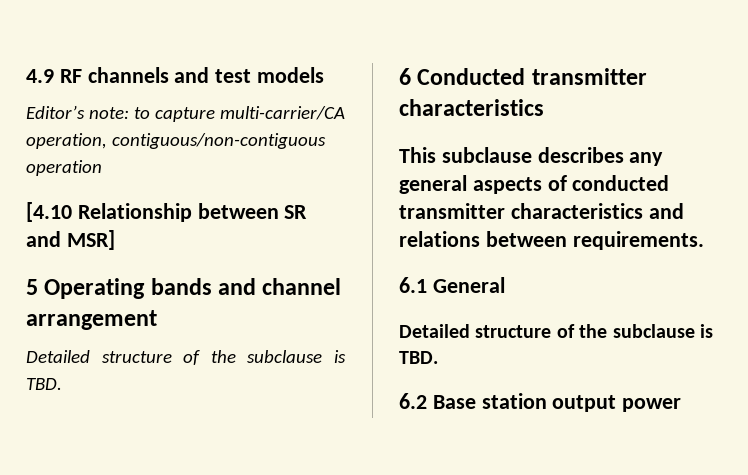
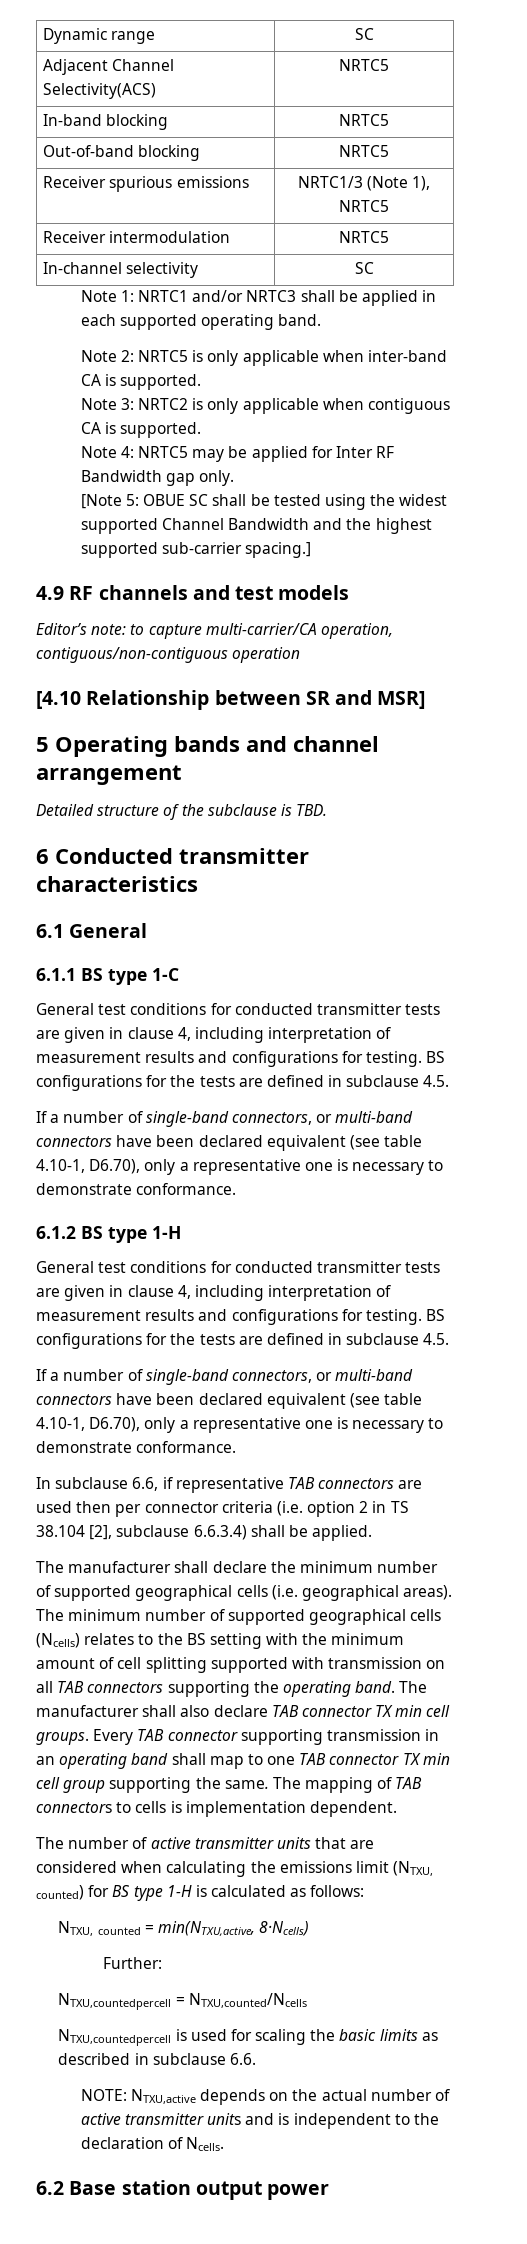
+ Dynamic range | SC
+ Adjacent Channel Selectivity(ACS) | NRTC5
+ In-band blocking | NRTC5
+ Out-of-band blocking | NRTC5
+ Receiver spurious emissions | NRTC1/3 (Note 1), NRTC5
+ Receiver intermodulation | NRTC5
+ In-channel selectivity | SC
+ Note 1: NRTC1 and/or NRTC3 shall be applied in each supported operating band.
+ Note 2: NRTC5 is only applicable when inter-band CA is supported.
+ Note 3: NRTC2 is only applicable when contiguous CA is supported.
+ Note 4: NRTC5 may be applied for Inter RF Bandwidth gap only.
+ [Note 5: OBUE SC shall be tested using the widest supported Channel Bandwidth and the highest supported sub-carrier spacing.]
- This subclause describes any general aspects of conducted transmitter characteristics and relations between requirements.
  6.1 General
- Detailed structure of the subclause is TBD.
+ 6.1.1 BS type 1-C
+ General test conditions for conducted transmitter tests are given in clause 4, including interpretation of measurement results and configurations for testing. BS configurations for the tests are defined in subclause 4.5.
+ If a number of single-band connectors, or multi-band connectors have been declared equivalent (see table 4.10-1, D6.70), only a representative one is necessary to demonstrate conformance.
+ 6.1.2 BS type 1-H
+ General test conditions for conducted transmitter tests are given in clause 4, including interpretation of measurement results and configurations for testing. BS configurations for the tests are defined in subclause 4.5.
+ If a number of single-band connectors, or multi-band connectors have been declared equivalent (see table 4.10-1, D6.70), only a representative one is necessary to demonstrate conformance.
+ In subclause 6.6, if representative TAB connectors are used then per connector criteria (i.e. option 2 in TS 38.104 [2], subclause 6.6.3.4) shall be applied.
+ The manufacturer shall declare the minimum number of supported geographical cells (i.e. geographical areas). The minimum number of supported geographical cells (Ncells) relates to the BS setting with the minimum amount of cell splitting supported with transmission on all TAB connectors supporting the operating band. The manufacturer shall also declare TAB connector TX min cell groups. Every TAB connector supporting transmission in an operating band shall map to one TAB connector TX min cell group supporting the same. The mapping of TAB connectors to cells is implementation dependent.
+ The number of active transmitter units that are considered when calculating the emissions limit (NTXU, counted) for BS type 1-H is calculated as follows:
+ NTXU, counted = min(NTXU,active, 8·Ncells)
+ Further:
+ NTXU,countedpercell = NTXU,counted/Ncells
+ NTXU,countedpercell is used for scaling the basic limits as described in subclause 6.6.
+ NOTE: NTXU,active depends on the actual number of active transmitter units and is independent to the declaration of Ncells.

